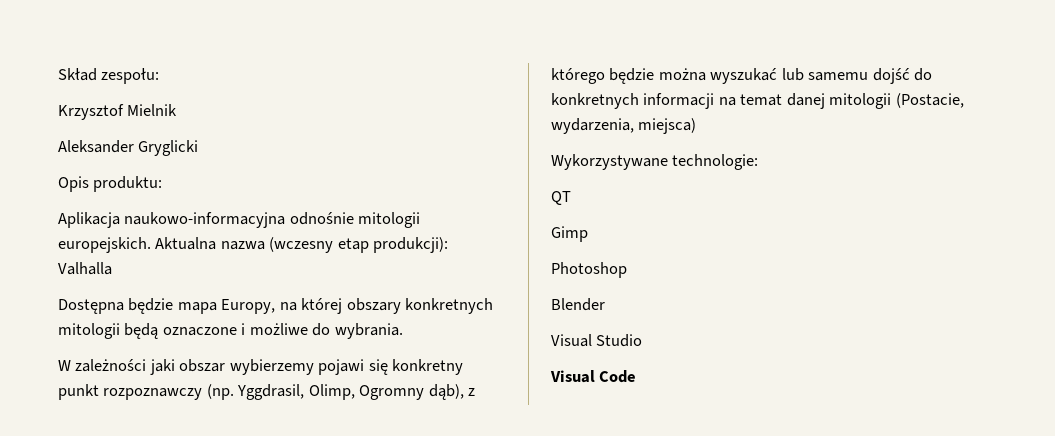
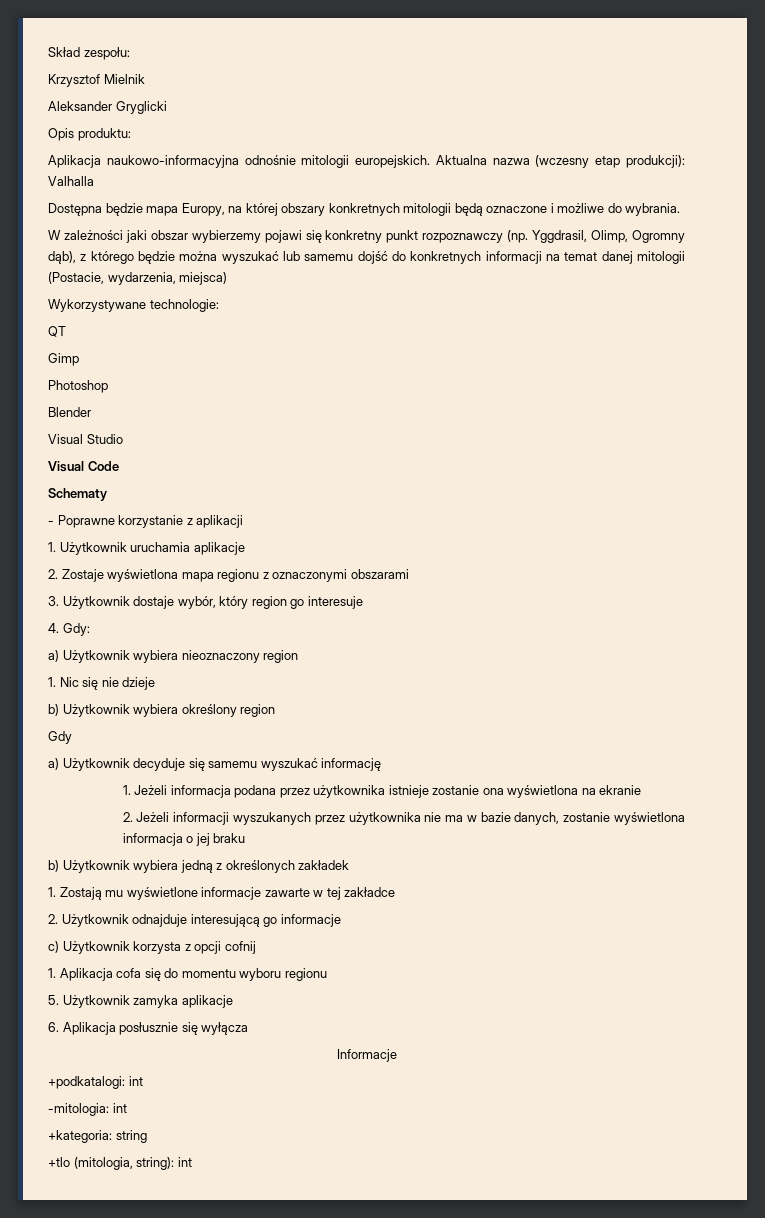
+ Schematy
+ - Poprawne korzystanie z aplikacji
+ 1. Użytkownik uruchamia aplikacje
+ 2. Zostaje wyświetlona mapa regionu z oznaczonymi obszarami
+ 3. Użytkownik dostaje wybór, który region go interesuje
+ 4. Gdy:
+ a) Użytkownik wybiera nieoznaczony region
+ 1. Nic się nie dzieje
+ b) Użytkownik wybiera określony region
+ Gdy
+ a) Użytkownik decyduje się samemu wyszukać informację
+ 1. Jeżeli informacja podana przez użytkownika istnieje zostanie ona wyświetlona na ekranie
+ 2. Jeżeli informacji wyszukanych przez użytkownika nie ma w bazie danych, zostanie wyświetlona informacja o jej braku
+ b) Użytkownik wybiera jedną z określonych zakładek
+ 1. Zostają mu wyświetlone informacje zawarte w tej zakładce
+ 2. Użytkownik odnajduje interesującą go informacje
+ c) Użytkownik korzysta z opcji cofnij
+ 1. Aplikacja cofa się do momentu wyboru regionu
+ 5. Użytkownik zamyka aplikacje
+ 6. Aplikacja posłusznie się wyłącza
+ Informacje
+ +podkatalogi: int
+ -mitologia: int
+ +kategoria: string
+ +tlo (mitologia, string): int

